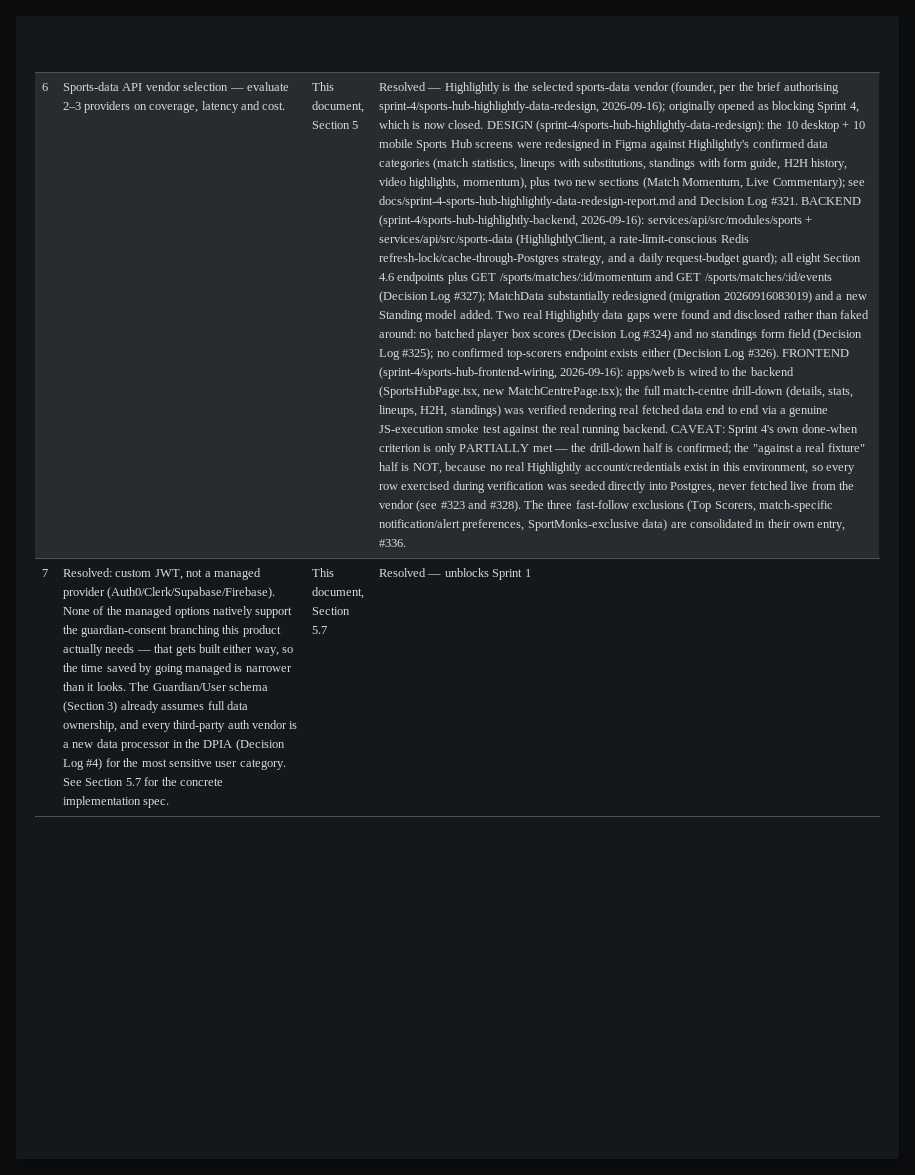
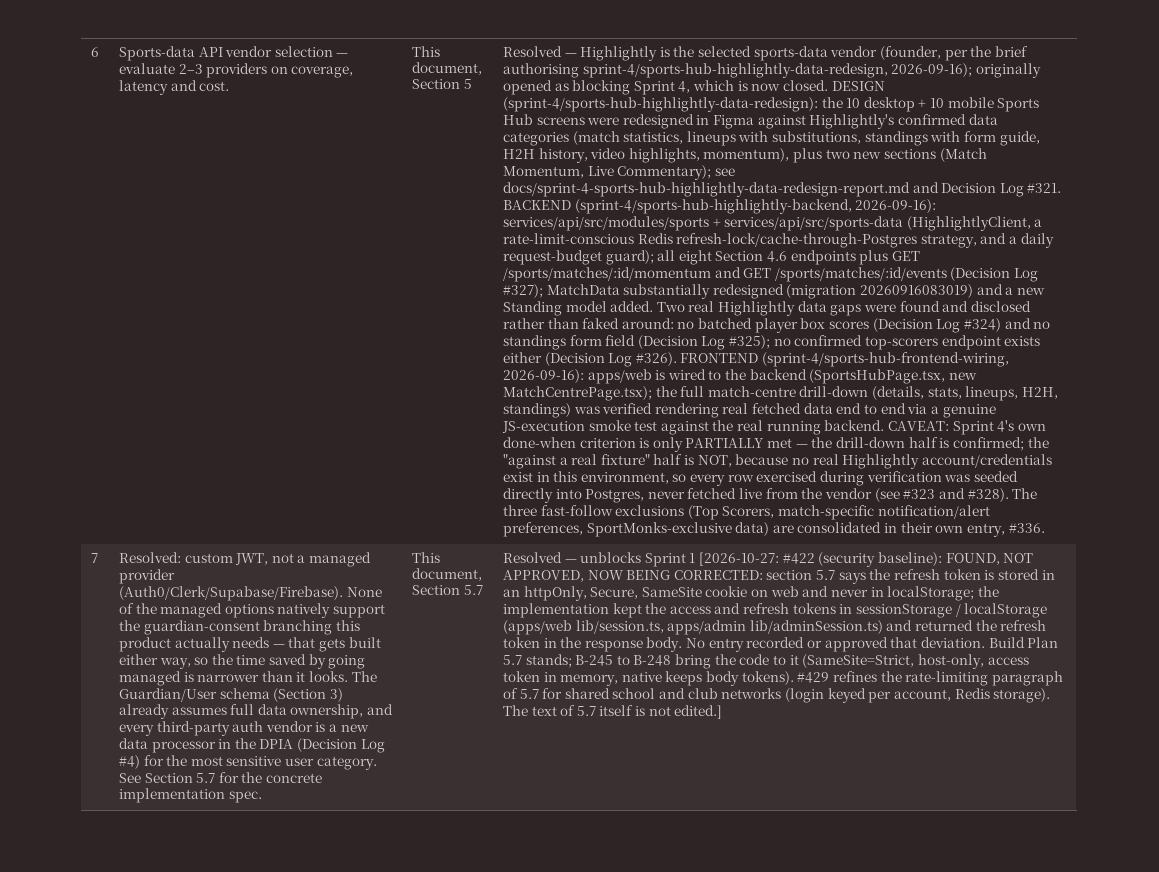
- Resolved — unblocks Sprint 1
+ Resolved — unblocks Sprint 1 [2026-10-27: #422 (security baseline): FOUND, NOT APPROVED, NOW BEING CORRECTED: section 5.7 says the refresh token is stored in an httpOnly, Secure, SameSite cookie on web and never in localStorage; the implementation kept the access and refresh tokens in sessionStorage / localStorage (apps/web lib/session.ts, apps/admin lib/adminSession.ts) and returned the refresh token in the response body. No entry recorded or approved that deviation. Build Plan 5.7 stands; B-245 to B-248 bring the code to it (SameSite=Strict, host-only, access token in memory, native keeps body tokens). #429 refines the rate-limiting paragraph of 5.7 for shared school and club networks (login keyed per account, Redis storage). The text of 5.7 itself is not edited.]

